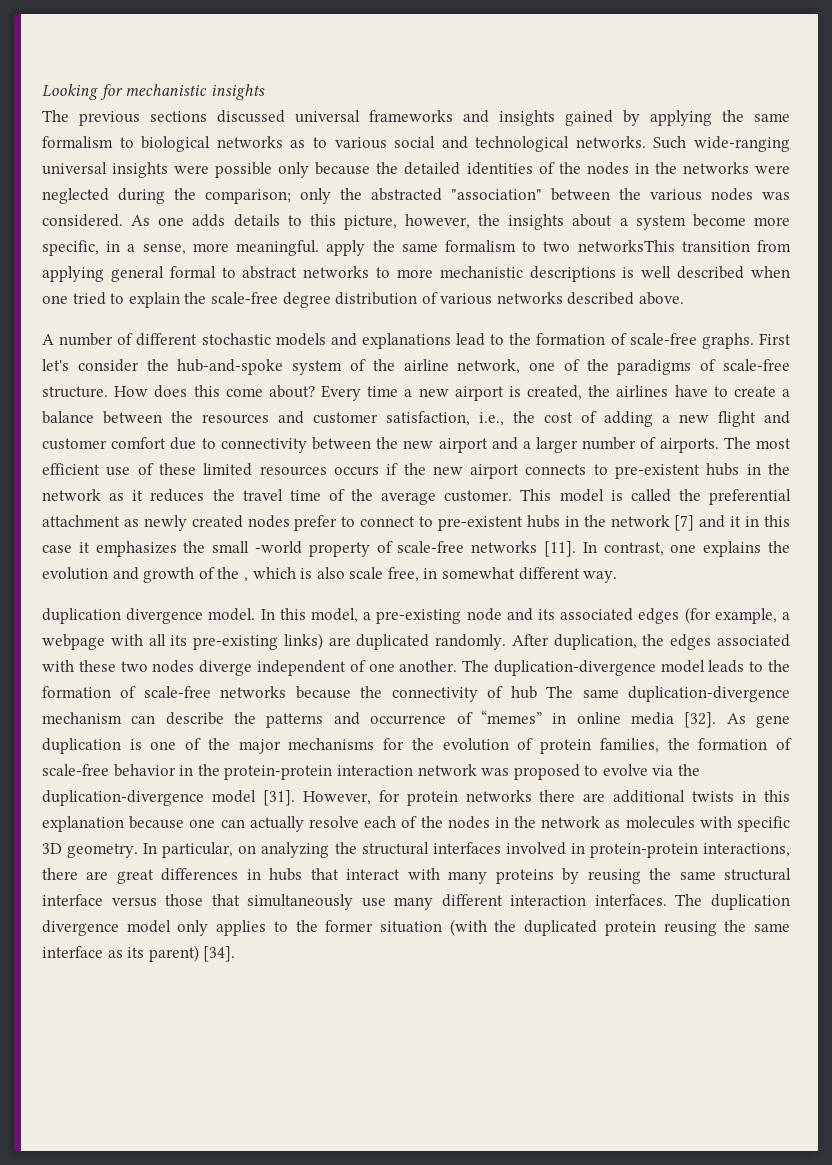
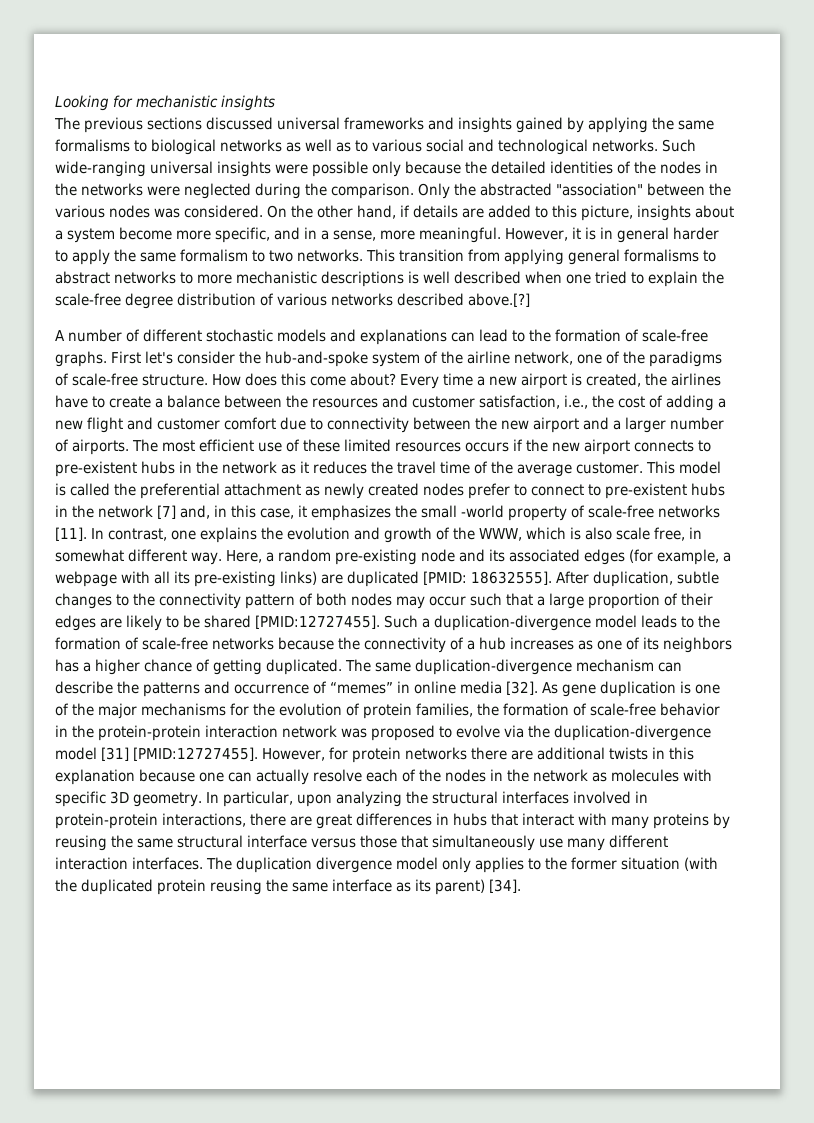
- The previous sections discussed universal frameworks and insights gained by applying the same formalism to biological networks as to various social and technological networks.
+ The previous sections discussed universal frameworks and insights gained by applying the same formalisms to biological networks as well as to various social and technological networks.
- Such wide-ranging universal insights were possible only because the detailed identities of the nodes in the networks were neglected during the comparison; only the abstracted "association" between the various nodes was considered.
+ Such wide-ranging universal insights were possible only because the detailed identities of the nodes in the networks were neglected during the comparison. Only the abstracted "association" between the various nodes was considered.
- As one adds details to this picture, however, the insights about a system become more specific, in a sense, more meaningful. apply the same formalism to two networksThis transition from applying general formal to abstract networks to more mechanistic descriptions is well described when one tried to explain the scale-free degree distribution of various networks described above.
+ On the other hand, if details are added to this picture, insights about a system become more specific, and in a sense, more meaningful. However, it is in general harder to apply the same formalism to two networks. This transition from applying general formalisms to abstract networks to more mechanistic descriptions is well described when one tried to explain the scale-free degree distribution of various networks described above.[?]
- A number of different stochastic models and explanations lead to the formation of scale-free graphs.
+ A number of different stochastic models and explanations can lead to the formation of scale-free graphs.
- This model is called the preferential attachment as newly created nodes prefer to connect to pre-existent hubs in the network [7] and it in this case it emphasizes the small -world property of scale-free networks [11].
+ This model is called the preferential attachment as newly created nodes prefer to connect to pre-existent hubs in the network [7] and, in this case, it emphasizes the small -world property of scale-free networks [11].
- In contrast, one explains the evolution and growth of the , which is also scale free, in somewhat different way.
- duplication divergence model. In this model, a pre-existing node and its associated edges (for example, a webpage with all its pre-existing links) are duplicated randomly. After duplication, the edges associated with these two nodes diverge independent of one another. The duplication-divergence model leads to the formation of scale-free networks because the connectivity of hub The same duplication-divergence mechanism can describe the patterns and occurrence of “memes” in online media [32].
+ In contrast, one explains the evolution and growth of the WWW, which is also scale free, in somewhat different way. Here, a random pre-existing node and its associated edges (for example, a webpage with all its pre-existing links) are duplicated [PMID: 18632555]. After duplication, subtle changes to the connectivity pattern of both nodes may occur such that a large proportion of their edges are likely to be shared [PMID:12727455]. Such a duplication-divergence model leads to the formation of scale-free networks because the connectivity of a hub increases as one of its neighbors has a higher chance of getting duplicated. The same duplication-divergence mechanism can describe the patterns and occurrence of “memes” in online media [32].
- As gene duplication is one of the major mechanisms for the evolution of protein families, the formation of scale-free behavior in the protein-protein interaction network was proposed to evolve via the duplication-divergence model [31].
+ As gene duplication is one of the major mechanisms for the evolution of protein families, the formation of scale-free behavior in the protein-protein interaction network was proposed to evolve via the duplication-divergence model [31] [PMID:12727455].
- In particular, on analyzing the structural interfaces involved in protein-protein interactions, there are great differences in hubs that interact with many proteins by reusing the same structural interface versus those that simultaneously use many different interaction interfaces.
+ In particular, upon analyzing the structural interfaces involved in protein-protein interactions, there are great differences in hubs that interact with many proteins by reusing the same structural interface versus those that simultaneously use many different interaction interfaces.

